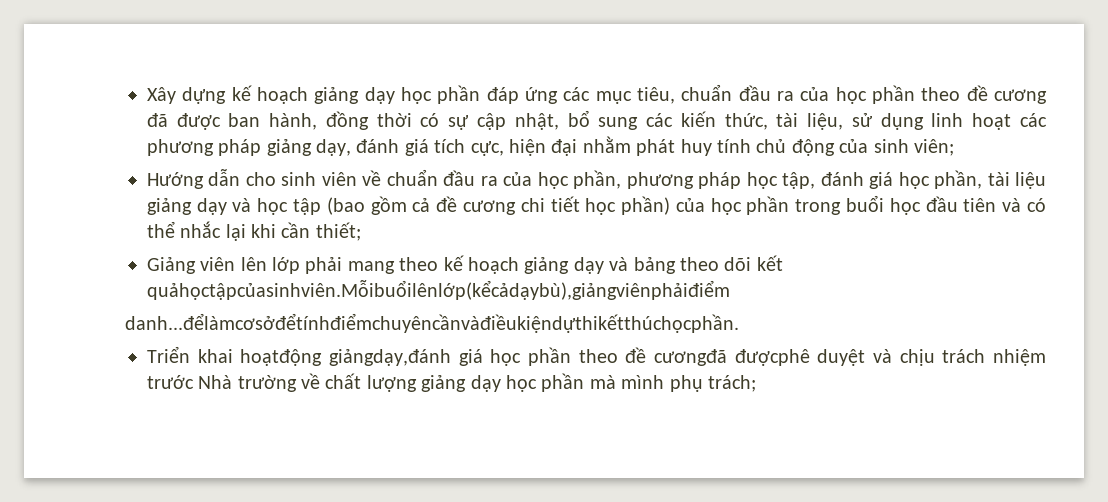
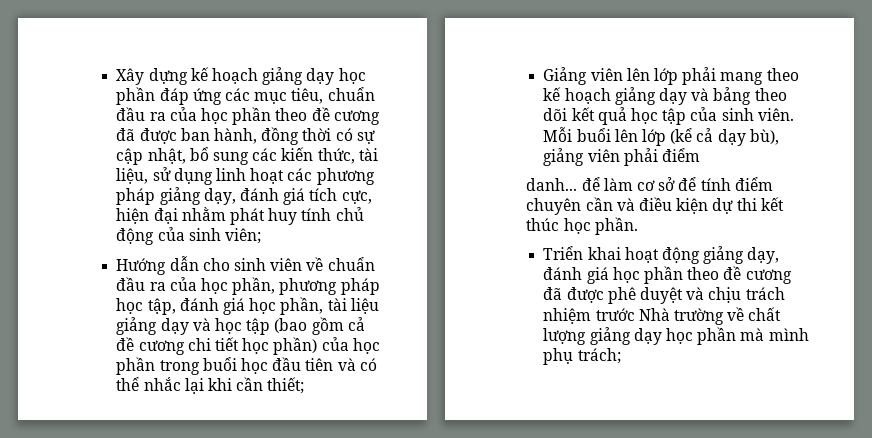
- Giảng viên lên lớp phải mang theo kế hoạch giảng dạy và bảng theo dõi kết quảhọctậpcủasinhviên.Mỗibuổilênlớp(kểcảdạybù),giảngviênphảiđiểm
- danh...đểlàmcơsởđểtínhđiểmchuyêncầnvàđiềukiệndựthikếtthúchọcphần.
- Triển khai hoạtđộng giảngdạy,đánh giá học phần theo đề cươngđã đượcphê duyệt và chịu trách nhiệm trước Nhà trường về chất lượng giảng dạy học phần mà mình phụ trách;
+ Giảng viên lên lớp phải mang theo kế hoạch giảng dạy và bảng theo dõi kết quả học tập của sinh viên. Mỗi buổi lên lớp (kể cả dạy bù), giảng viên phải điểm
+ danh... để làm cơ sở để tính điểm chuyên cần và điều kiện dự thi kết thúc học phần.
+ Triển khai hoạt động giảng dạy, đánh giá học phần theo đề cương đã được phê duyệt và chịu trách nhiệm trước Nhà trường về chất lượng giảng dạy học phần mà mình phụ trách;

